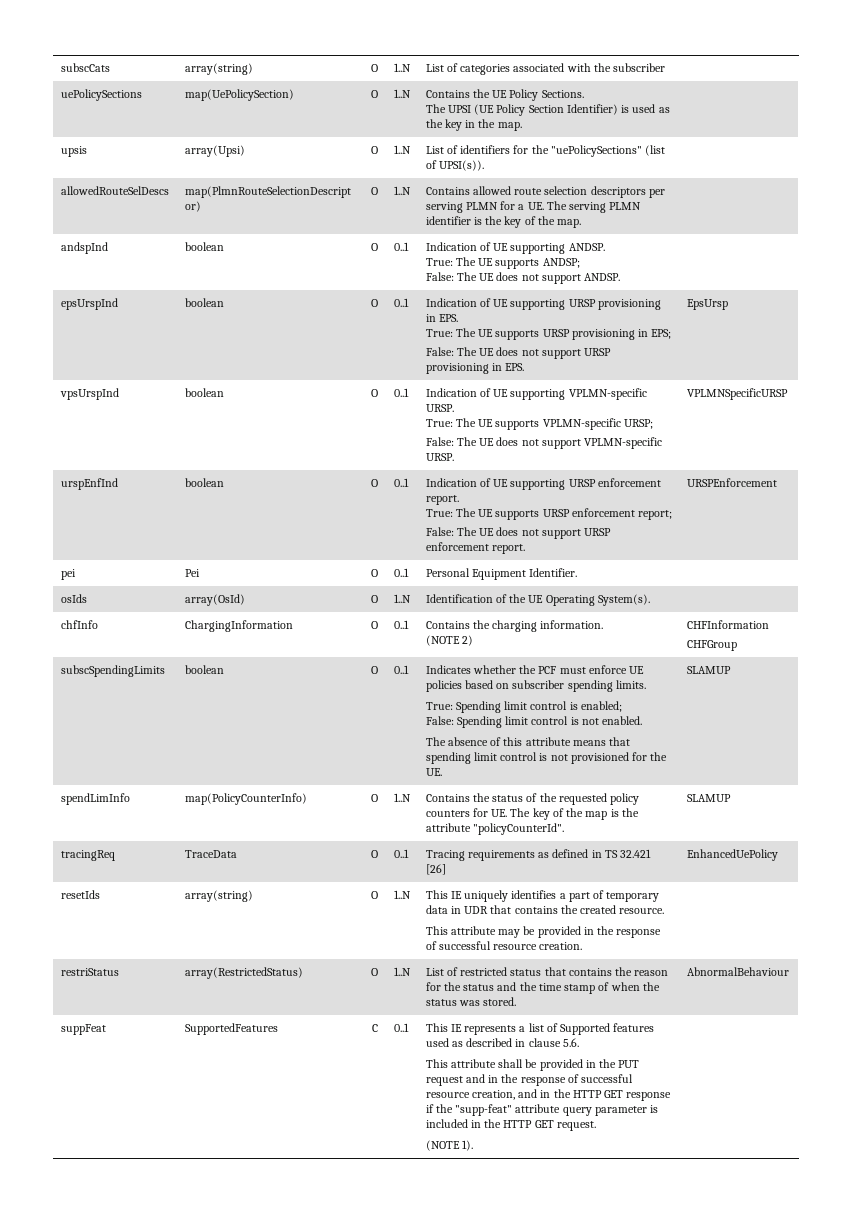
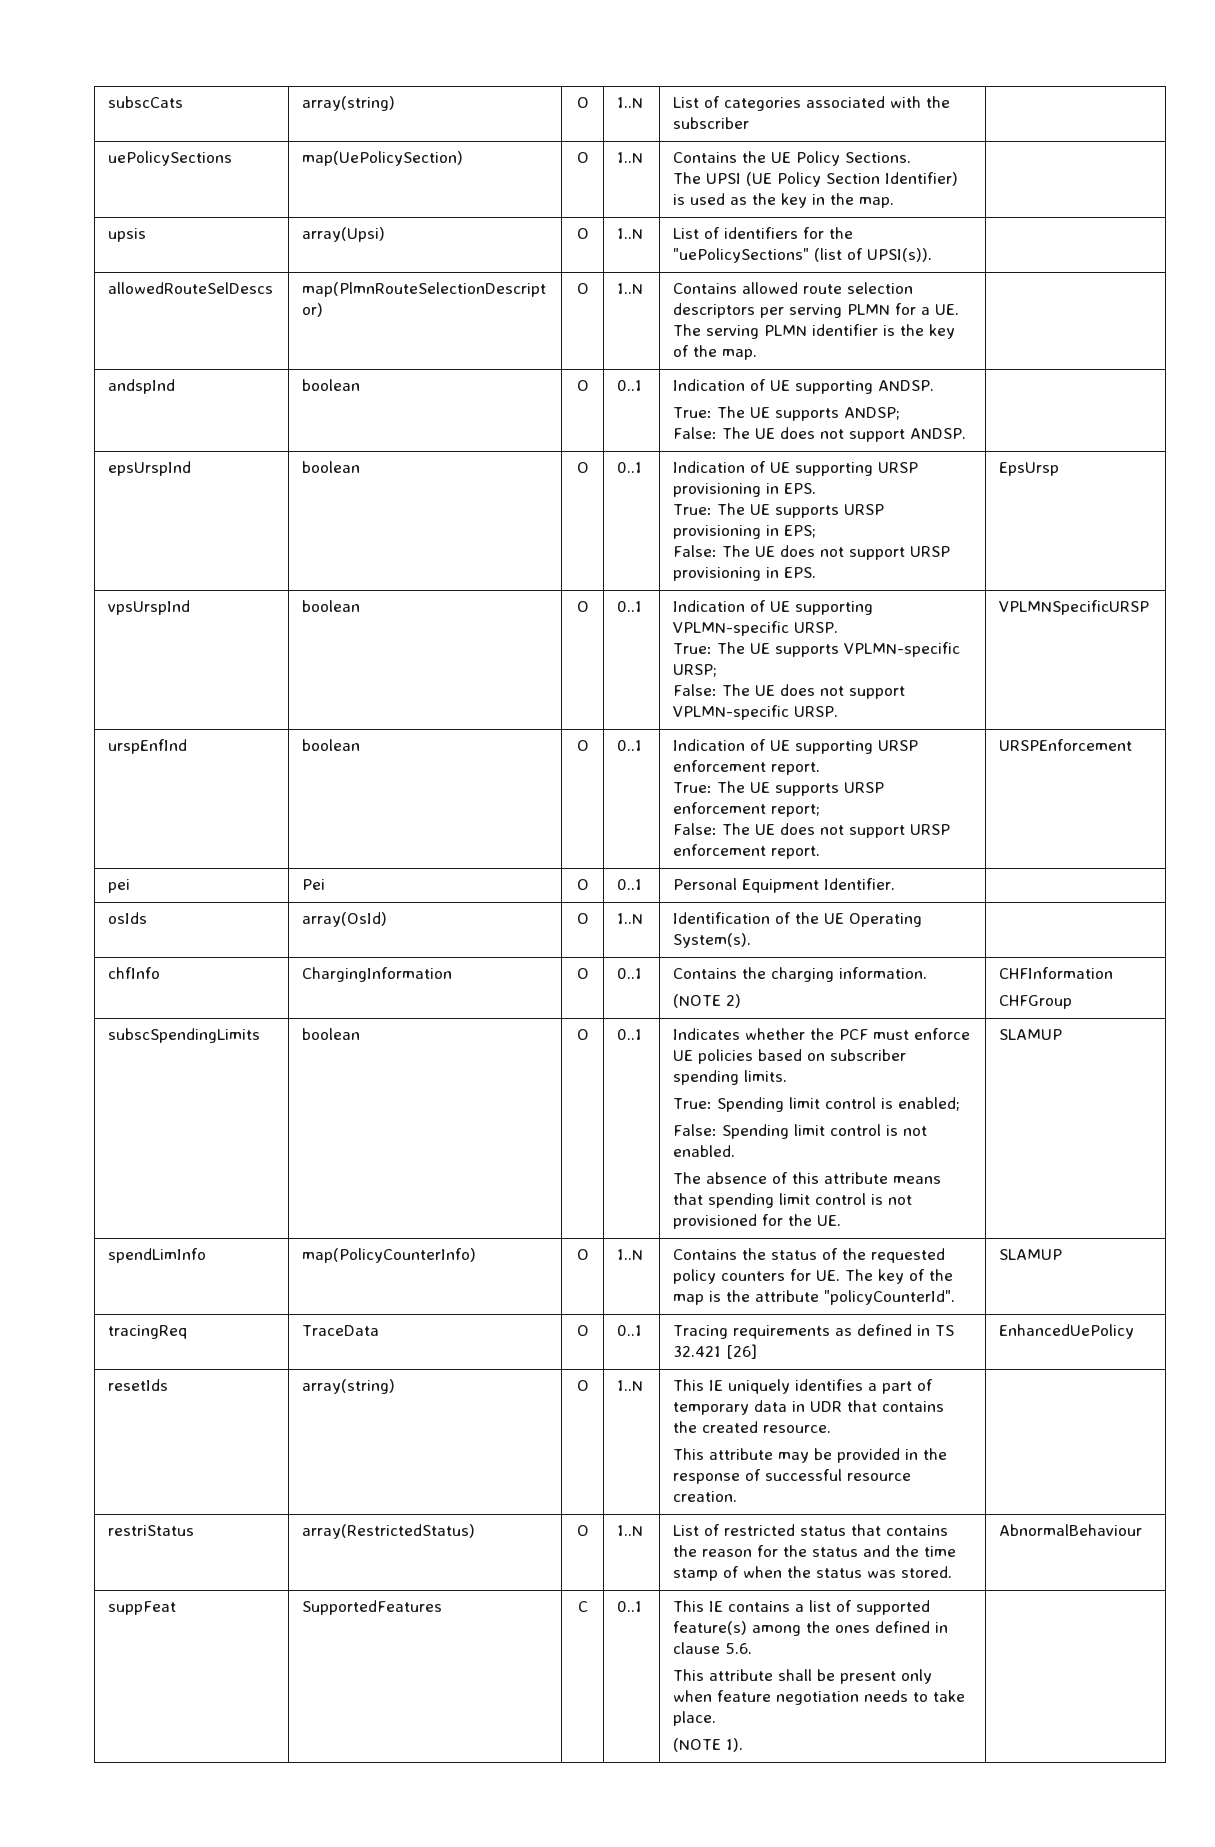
- This IE represents a list of Supported features used as described in clause 5.6.
+ This IE contains a list of supported feature(s) among the ones defined in clause 5.6.
- This attribute shall be provided in the PUT request and in the response of successful resource creation, and in the HTTP GET response if the "supp-feat" attribute query parameter is included in the HTTP GET request.
+ This attribute shall be present only when feature negotiation needs to take place.

